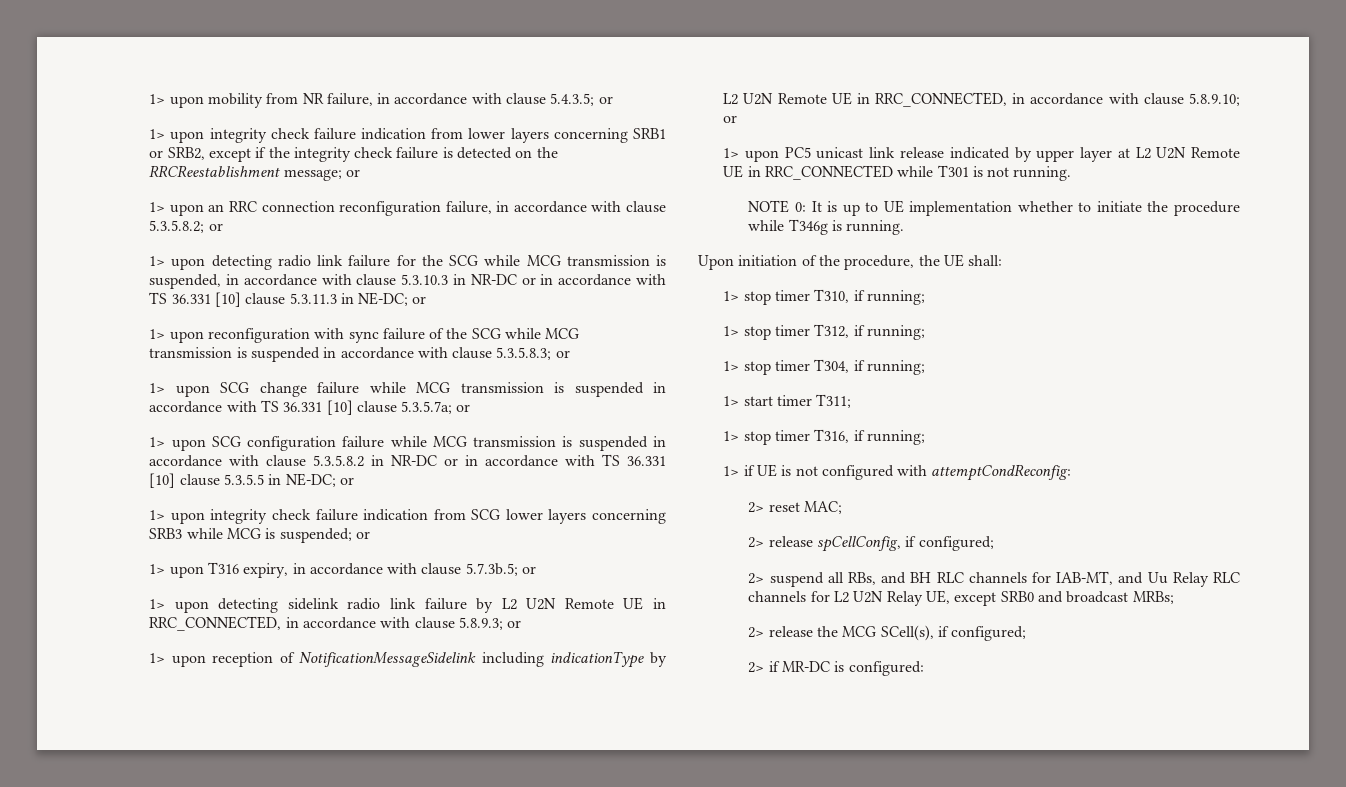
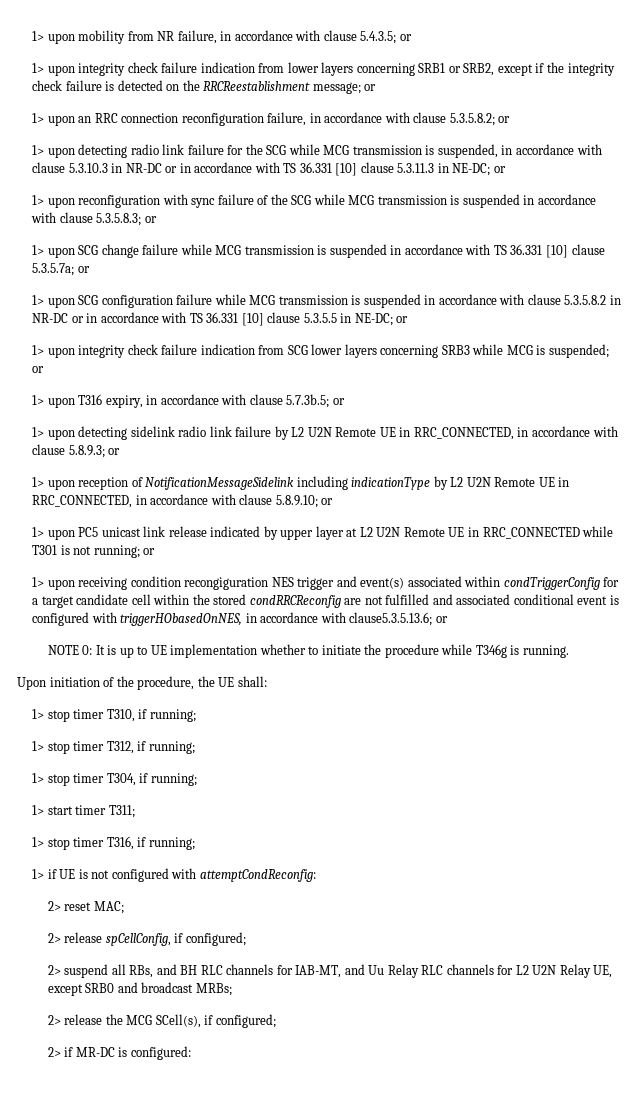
- 1> upon PC5 unicast link release indicated by upper layer at L2 U2N Remote UE in RRC_CONNECTED while T301 is not running.
+ 1> upon PC5 unicast link release indicated by upper layer at L2 U2N Remote UE in RRC_CONNECTED while T301 is not running; or
+ 1> upon receiving condition recongiguration NES trigger and event(s) associated within condTriggerConfig for a target candidate cell within the stored condRRCReconfig are not fulfilled and associated conditional event is configured with triggerHObasedOnNES, in accordance with clause5.3.5.13.6; or

